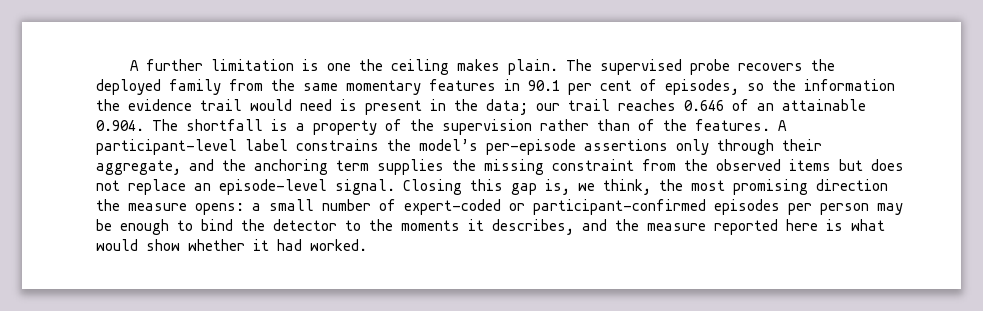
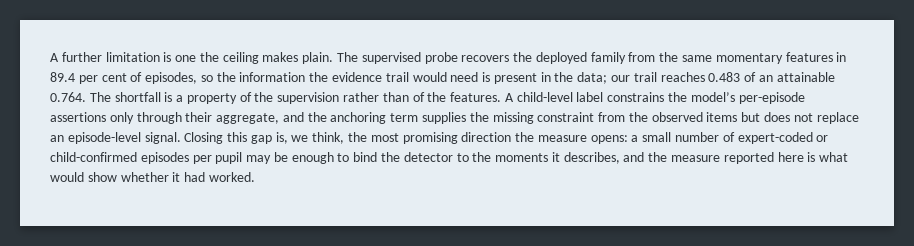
- The supervised probe recovers the deployed family from the same momentary features in 90.1 per cent of episodes, so the information the evidence trail would need is present in the data; our trail reaches 0.646 of an attainable 0.904. The shortfall is a property of the supervision rather than of the features.
+ The supervised probe recovers the deployed family from the same momentary features in 89.4 per cent of episodes, so the information the evidence trail would need is present in the data; our trail reaches 0.483 of an attainable 0.764. The shortfall is a property of the supervision rather than of the features.
- A participant-level label constrains the model’s per-episode assertions only through their aggregate, and the anchoring term supplies the missing constraint from the observed items but does not replace an episode-level signal.
+ A child-level label constrains the model’s per-episode assertions only through their aggregate, and the anchoring term supplies the missing constraint from the observed items but does not replace an episode-level signal.
- Closing this gap is, we think, the most promising direction the measure opens: a small number of expert-coded or participant-confirmed episodes per person may be enough to bind the detector to the moments it describes, and the measure reported here is what would show whether it had worked.
+ Closing this gap is, we think, the most promising direction the measure opens: a small number of expert-coded or child-confirmed episodes per pupil may be enough to bind the detector to the moments it describes, and the measure reported here is what would show whether it had worked.

